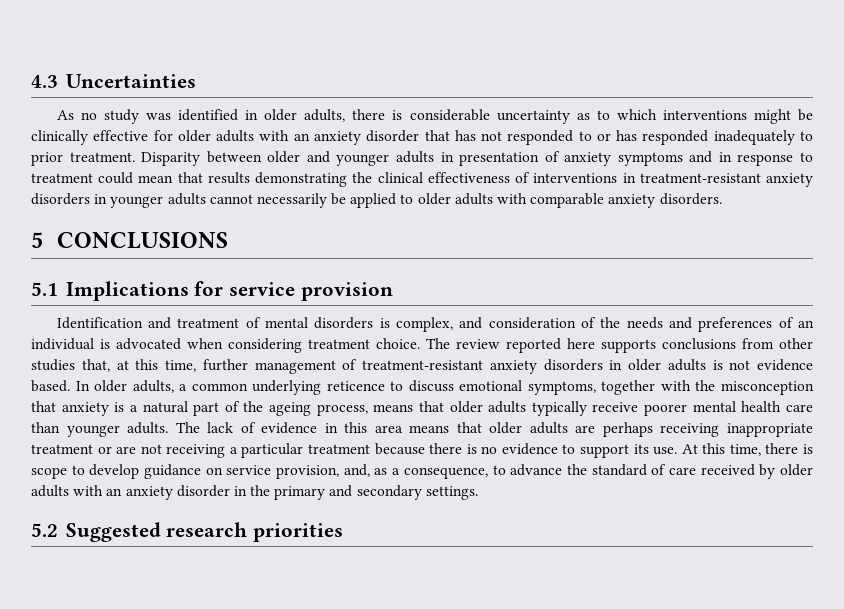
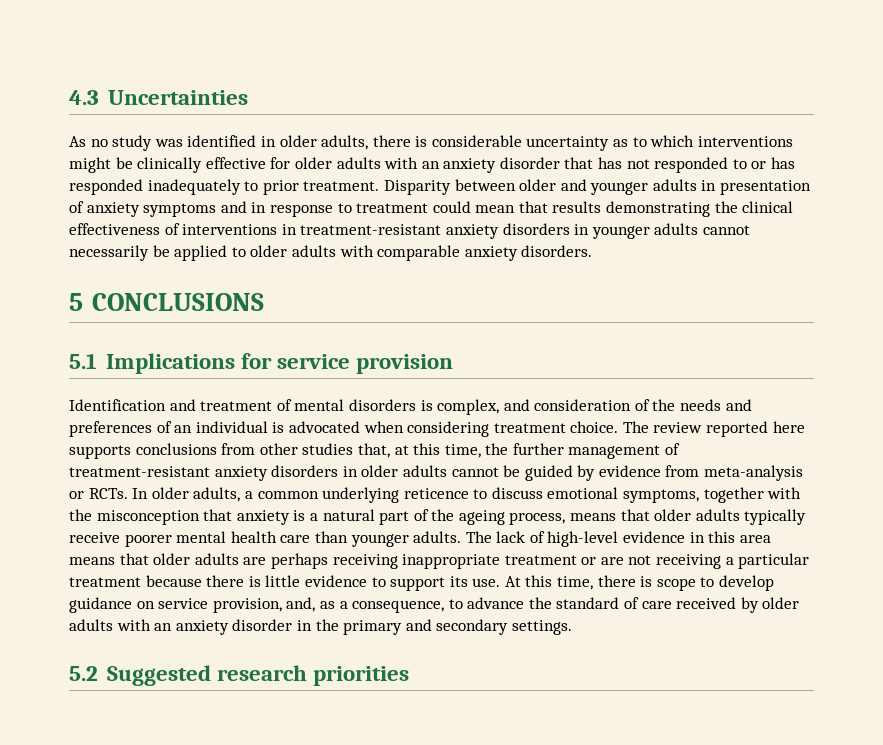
- The review reported here supports conclusions from other studies that, at this time, further management of treatment-resistant anxiety disorders in older adults is not evidence based.
+ The review reported here supports conclusions from other studies that, at this time, the further management of treatment-resistant anxiety disorders in older adults cannot be guided by evidence from meta-analysis or RCTs.
- The lack of evidence in this area means that older adults are perhaps receiving inappropriate treatment or are not receiving a particular treatment because there is no evidence to support its use.
+ The lack of high-level evidence in this area means that older adults are perhaps receiving inappropriate treatment or are not receiving a particular treatment because there is little evidence to support its use.

